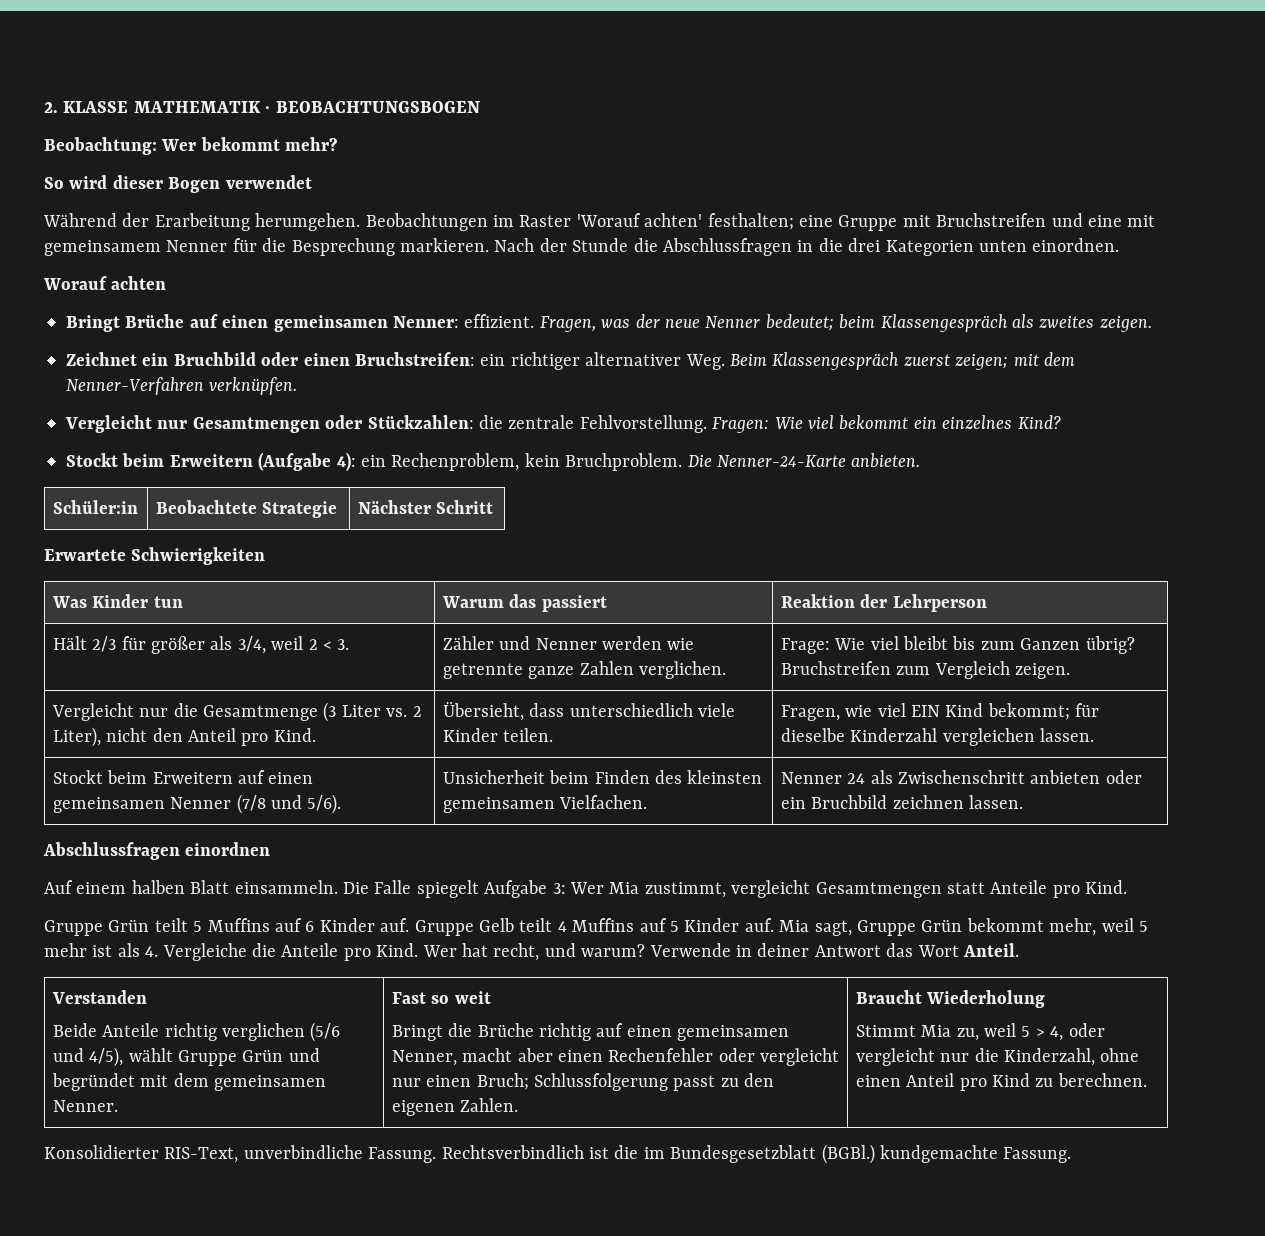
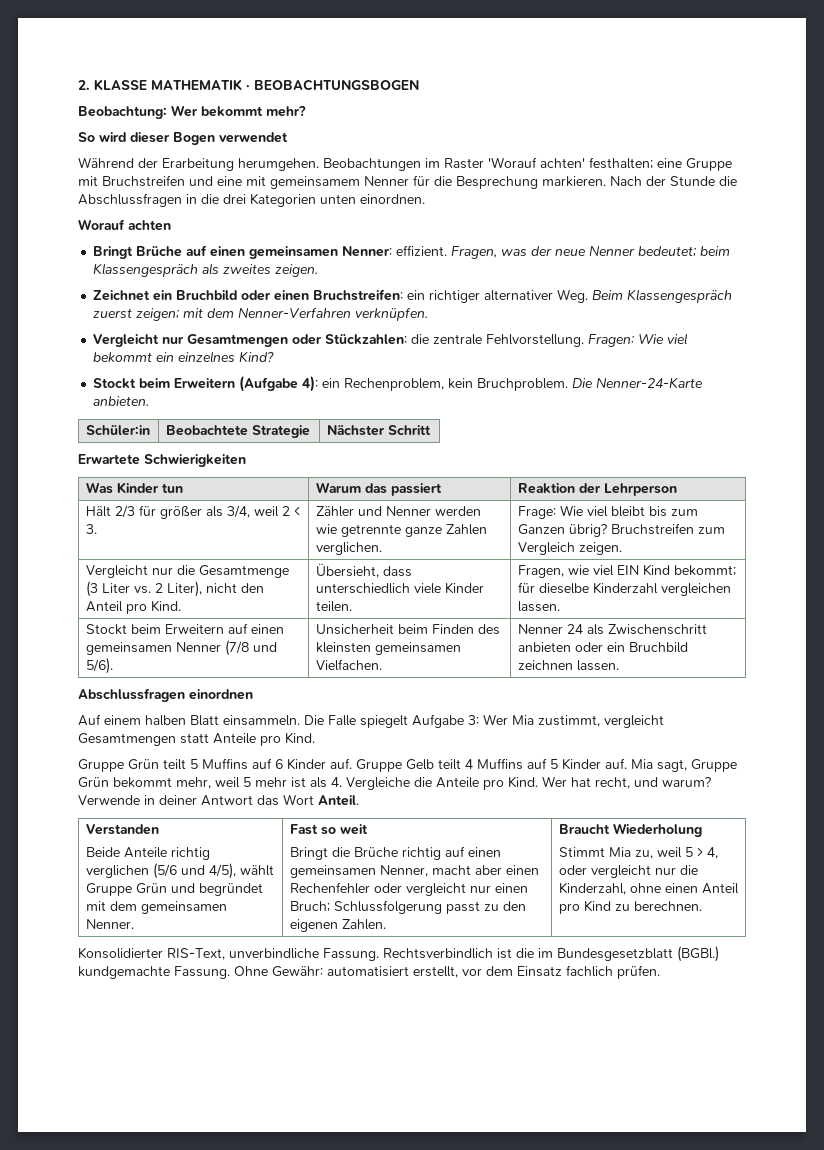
+ Ohne Gewähr: automatisiert erstellt, vor dem Einsatz fachlich prüfen.

